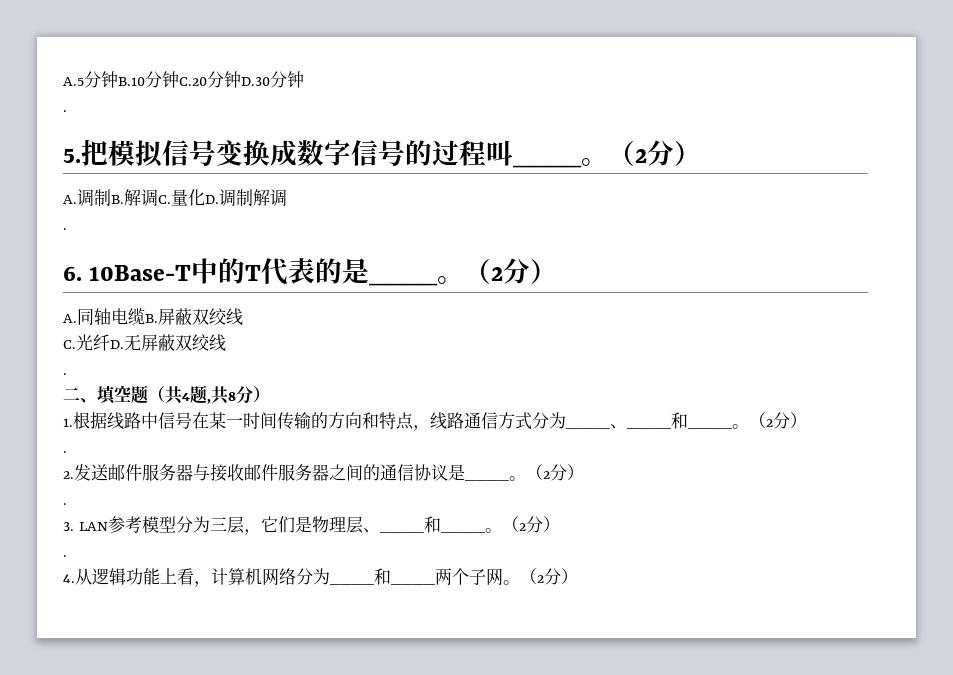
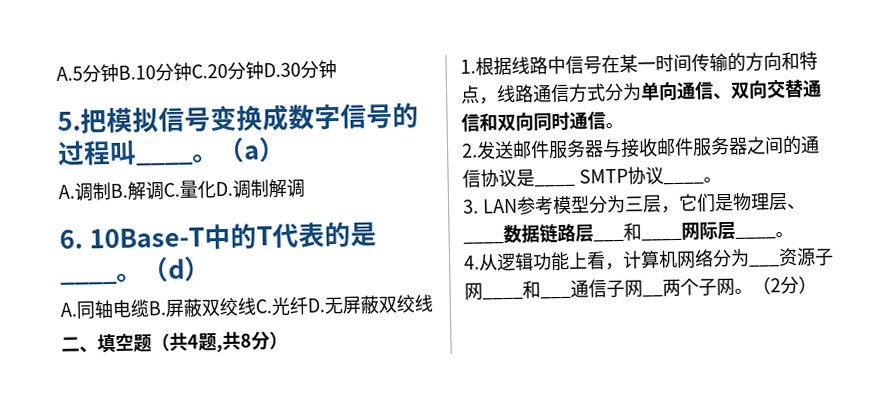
  A.5分钟B.10分钟C.20分钟D.30分钟
- .
- 5.把模拟信号变换成数字信号的过程叫____。（2分）
+ 5.把模拟信号变换成数字信号的过程叫____。（a）
  A.调制B.解调C.量化D.调制解调
- .
- 6. 10Base-T中的T代表的是____。（2分）
+ 6. 10Base-T中的T代表的是____。（d）
- A.同轴电缆B.屏蔽双绞线
- C.光纤D.无屏蔽双绞线
- .
+ A.同轴电缆B.屏蔽双绞线C.光纤D.无屏蔽双绞线
- 1.根据线路中信号在某一时间传输的方向和特点，线路通信方式分为____、____和____。（2分）
- .
+ 1.根据线路中信号在某一时间传输的方向和特点，线路通信方式分为单向通信、双向交替通信和双向同时通信。
- 2.发送邮件服务器与接收邮件服务器之间的通信协议是____。（2分）
- .
+ 2.发送邮件服务器与接收邮件服务器之间的通信协议是____ SMTP协议____。
- 3. LAN参考模型分为三层，它们是物理层、____和____。（2分）
- .
+ 3. LAN参考模型分为三层，它们是物理层、____数据链路层___和____网际层____。
- 4.从逻辑功能上看，计算机网络分为____和____两个子网。
+ 4.从逻辑功能上看，计算机网络分为___资源子网____和___通信子网__两个子网。

